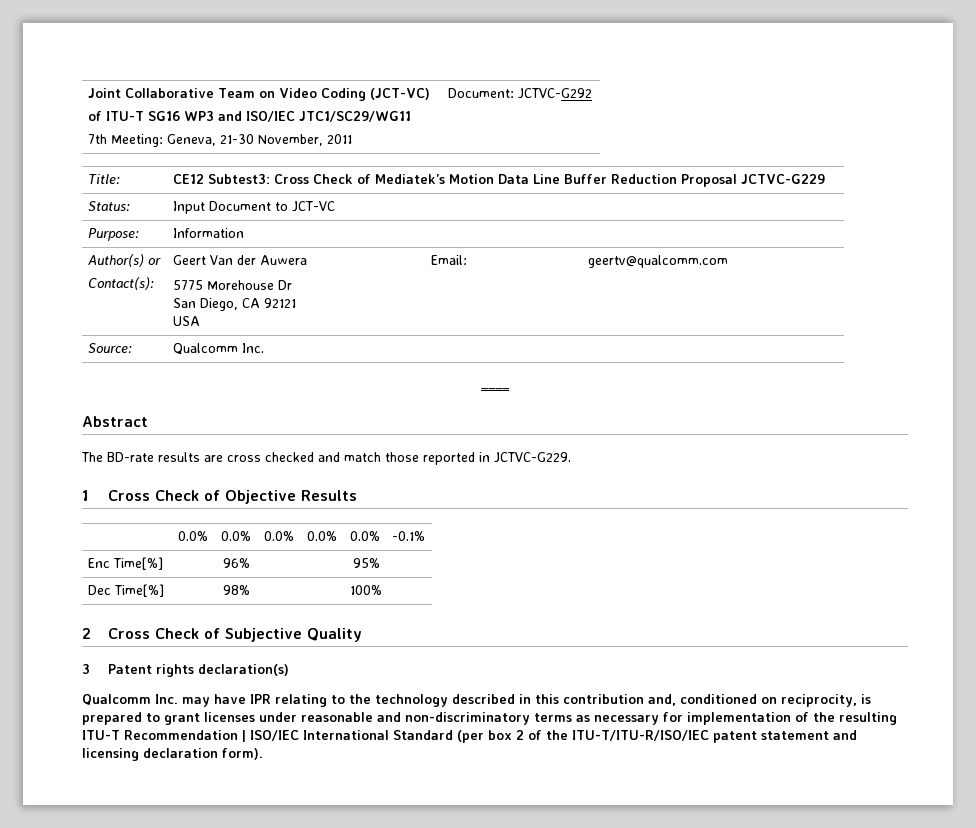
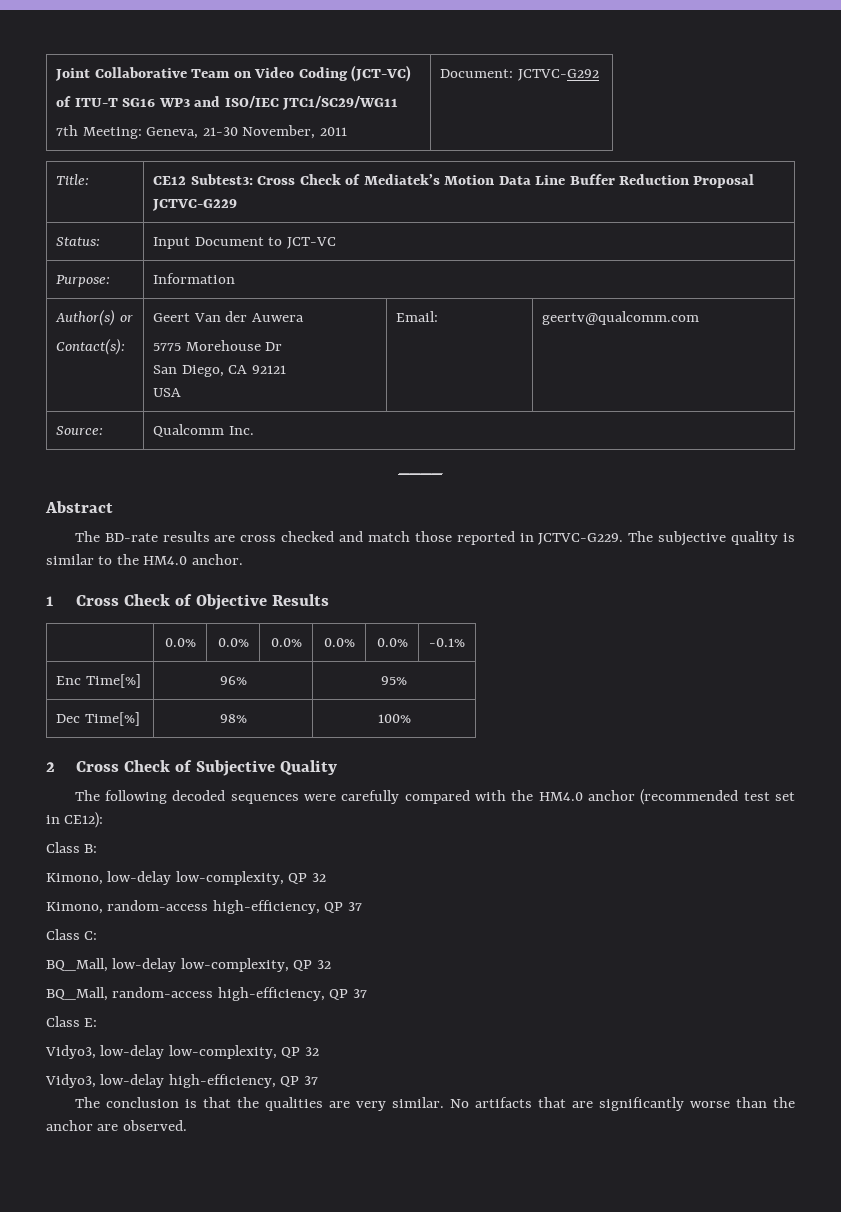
+ The subjective quality is similar to the HM4.0 anchor.
- 3 Patent rights declaration(s)
- Qualcomm Inc. may have IPR relating to the technology described in this contribution and, conditioned on reciprocity, is prepared to grant licenses under reasonable and non-discriminatory terms as necessary for implementation of the resulting ITU-T Recommendation | ISO/IEC International Standard (per box 2 of the ITU-T/ITU-R/ISO/IEC patent statement and licensing declaration form).
+ The following decoded sequences were carefully compared with the HM4.0 anchor (recommended test set in CE12):
+ Class B:
+ Kimono, low-delay low-complexity, QP 32
+ Kimono, random-access high-efficiency, QP 37
+ Class C:
+ BQ_Mall, low-delay low-complexity, QP 32
+ BQ_Mall, random-access high-efficiency, QP 37
+ Class E:
+ Vidyo3, low-delay low-complexity, QP 32
+ Vidyo3, low-delay high-efficiency, QP 37
+ The conclusion is that the qualities are very similar. No artifacts that are significantly worse than the anchor are observed.

